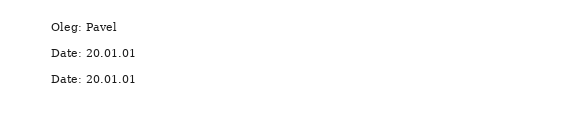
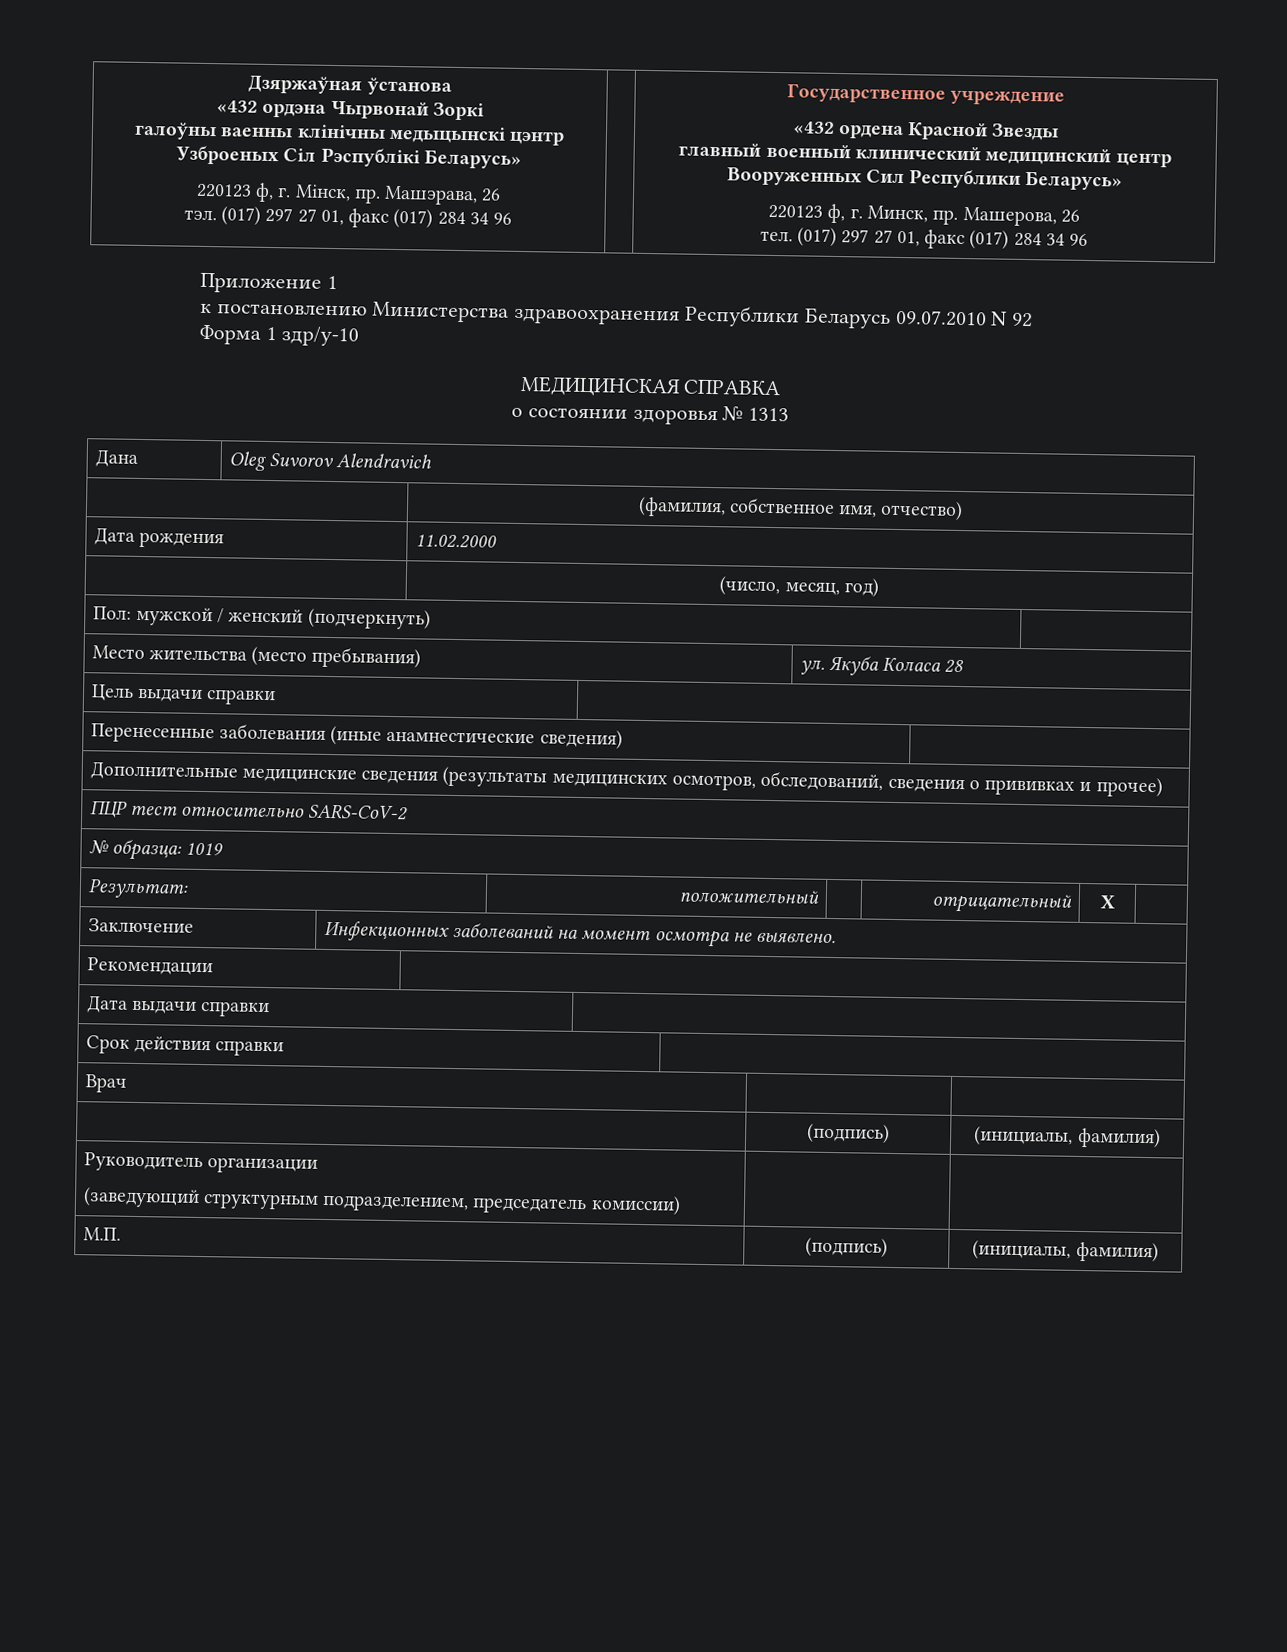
- Oleg: Pavel
- Date: 20.01.01
- Date: 20.01.01
+ Дзяржаўная ўстанова
+ «432 ордэна Чырвонай Зоркi
+ галоўны ваенны клiнiчны медыцынскi цэнтр Узброеных Сiл Рэспублiкi Беларусь»
+ 220123 ф, г. Мiнск, пр. Машэрава, 26
+ тэл. (017) 297 27 01, факс (017) 284 34 96 | | Государственное учреждение
+ «432 ордена Красной Звезды
+ главный военный клинический медицинский центр Вооруженных Сил Республики Беларусь»
+ 220123 ф, г. Минск, пр. Машерова, 26
+ тел. (017) 297 27 01, факс (017) 284 34 96
+ Приложение 1
+ к постановлению Министерства здравоохранения Республики Беларусь 09.07.2010 N 92
+ Форма 1 здр/у-10
+ МЕДИЦИНСКАЯ СПРАВКА
+ о состоянии здоровья № 1313
+ Дана | Oleg Suvorov Alendravich
+ | (фамилия, собственное имя, отчество)
+ Дата рождения | 11.02.2000
+ | (число, месяц, год)
+ Пол: мужской / женский (подчеркнуть) |
+ Место жительства (место пребывания) | ул. Якуба Коласа 28
+ Цель выдачи справки |
+ Перенесенные заболевания (иные анамнестические сведения) |
+ Дополнительные медицинские сведения (результаты медицинских осмотров, обследований, сведения о прививках и прочее)
+ ПЦР тест относительно SARS-CoV-2
+ № образца: 1019
+ Результат: | положительный | | отрицательный | Х |
+ Заключение | Инфекционных заболеваний на момент осмотра не выявлено.
+ Рекомендации |
+ Дата выдачи справки |
+ Срок действия справки |
+ Врач | |
+ | (подпись) | (инициалы, фамилия)
+ Руководитель организации
+ (заведующий структурным подразделением, председатель комиссии) | |
+ М.П. | (подпись) | (инициалы, фамилия)

